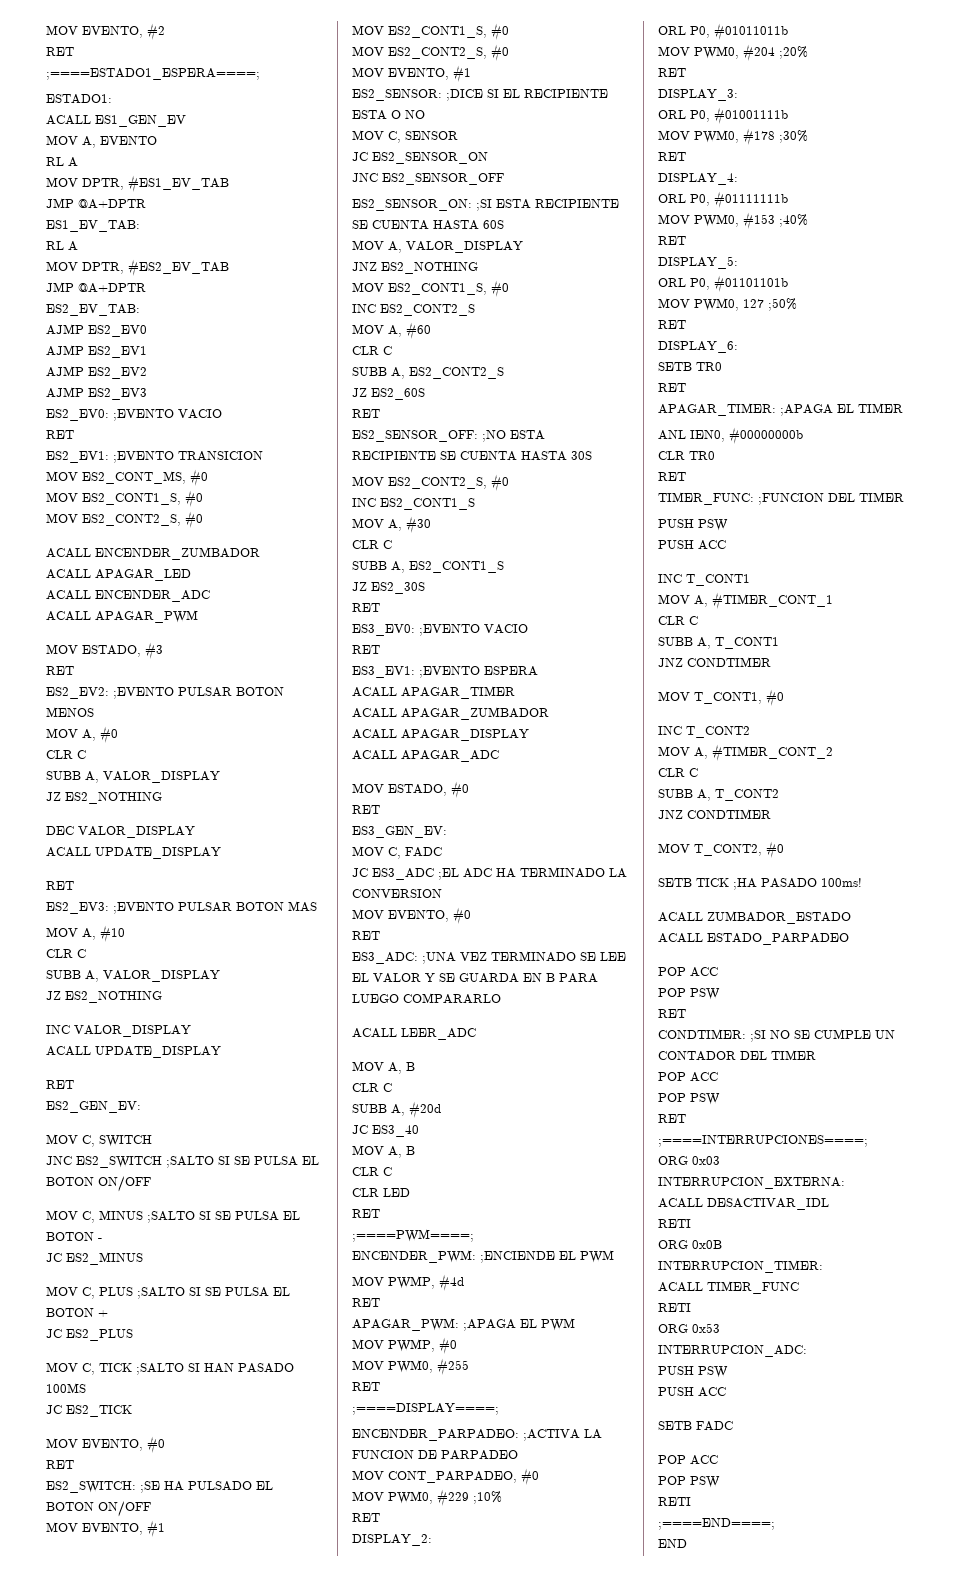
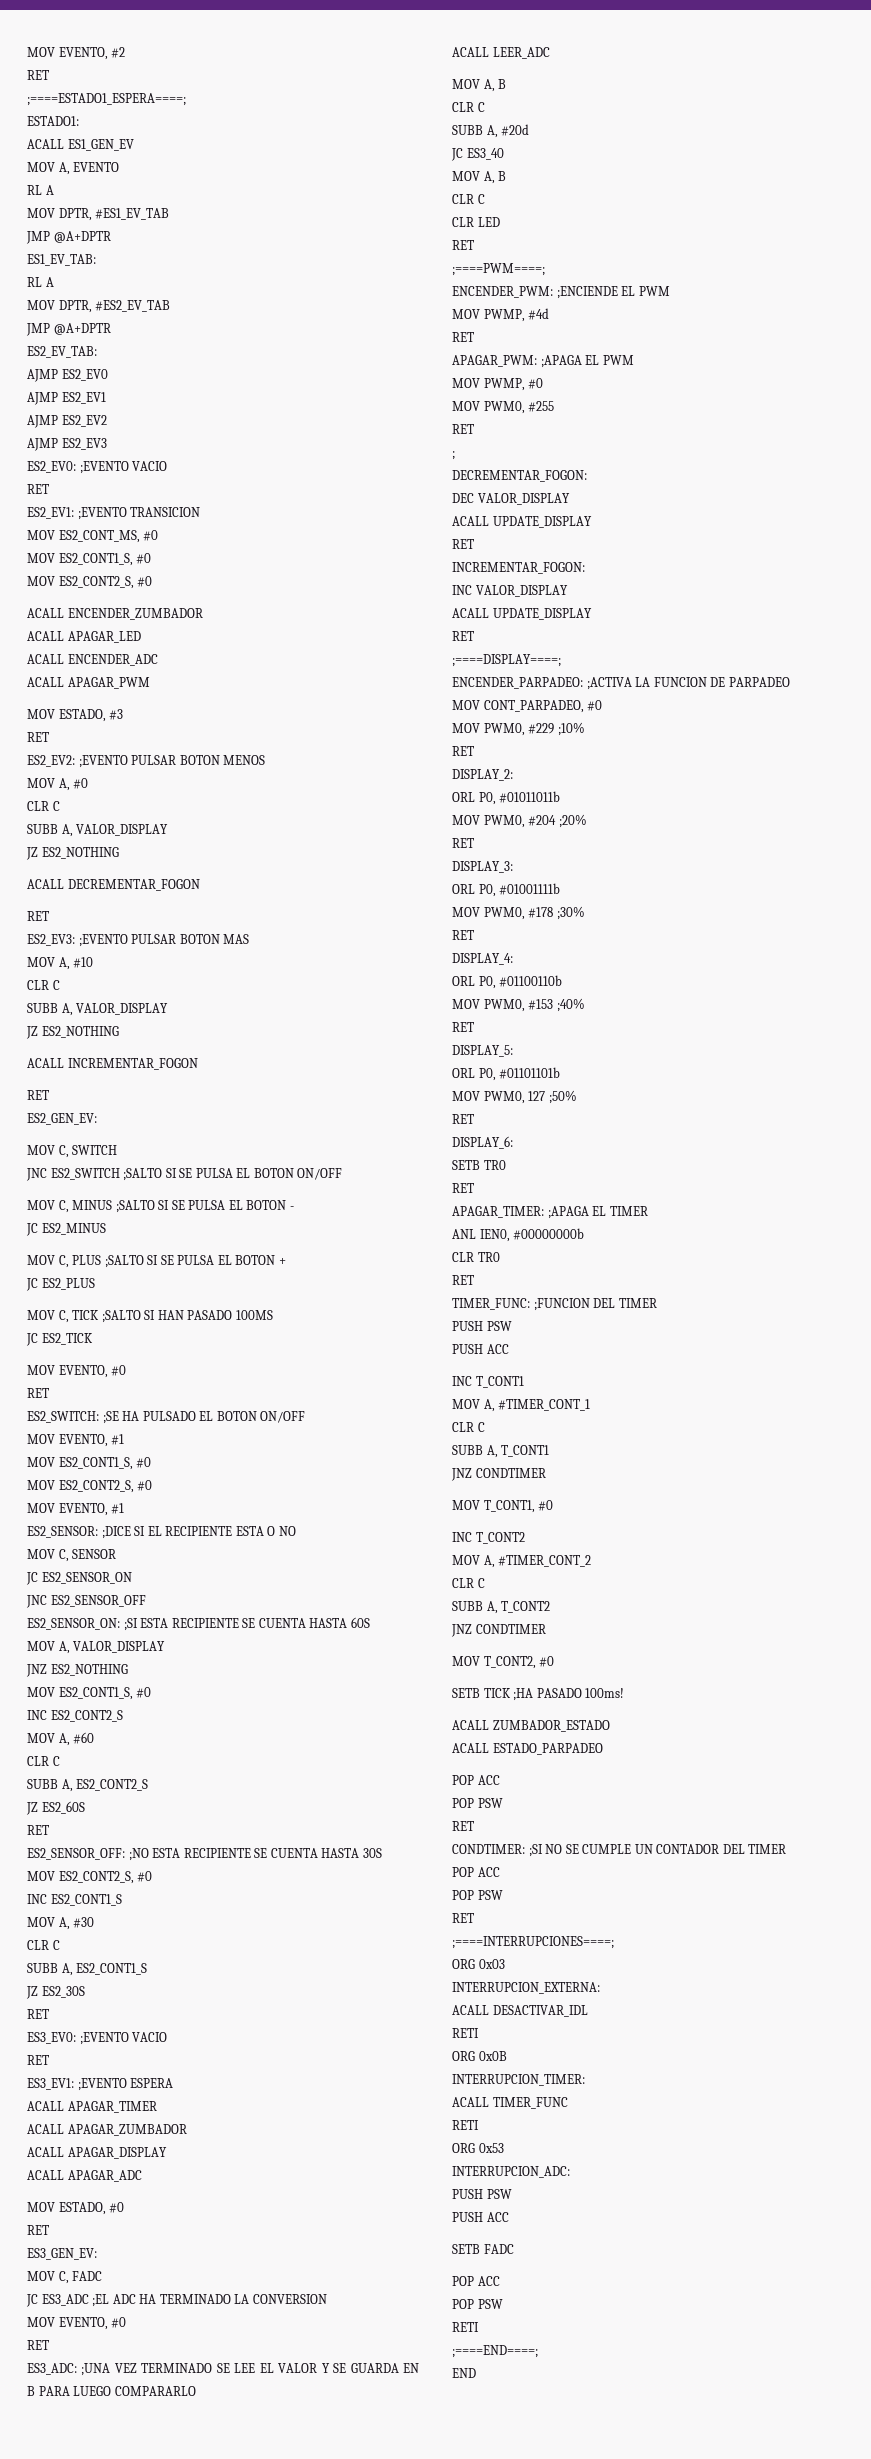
- DEC VALOR_DISPLAY
- ACALL UPDATE_DISPLAY
+ ACALL DECREMENTAR_FOGON
- INC VALOR_DISPLAY
- ACALL UPDATE_DISPLAY
+ ACALL INCREMENTAR_FOGON
+ ;
+ DECREMENTAR_FOGON:
+ DEC VALOR_DISPLAY
+ ACALL UPDATE_DISPLAY
+ RET
+ INCREMENTAR_FOGON:
+ INC VALOR_DISPLAY
+ ACALL UPDATE_DISPLAY
+ RET
- ORL P0, #01111111b
+ ORL P0, #01100110b

